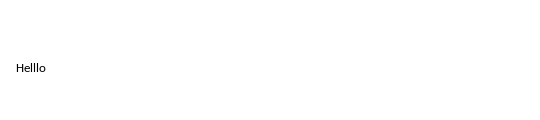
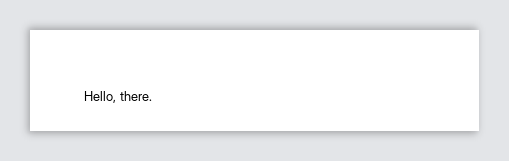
- Helllo
+ Hello, there.

